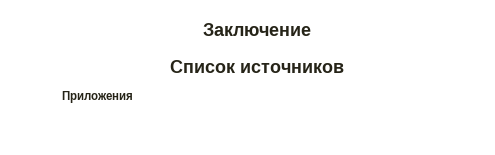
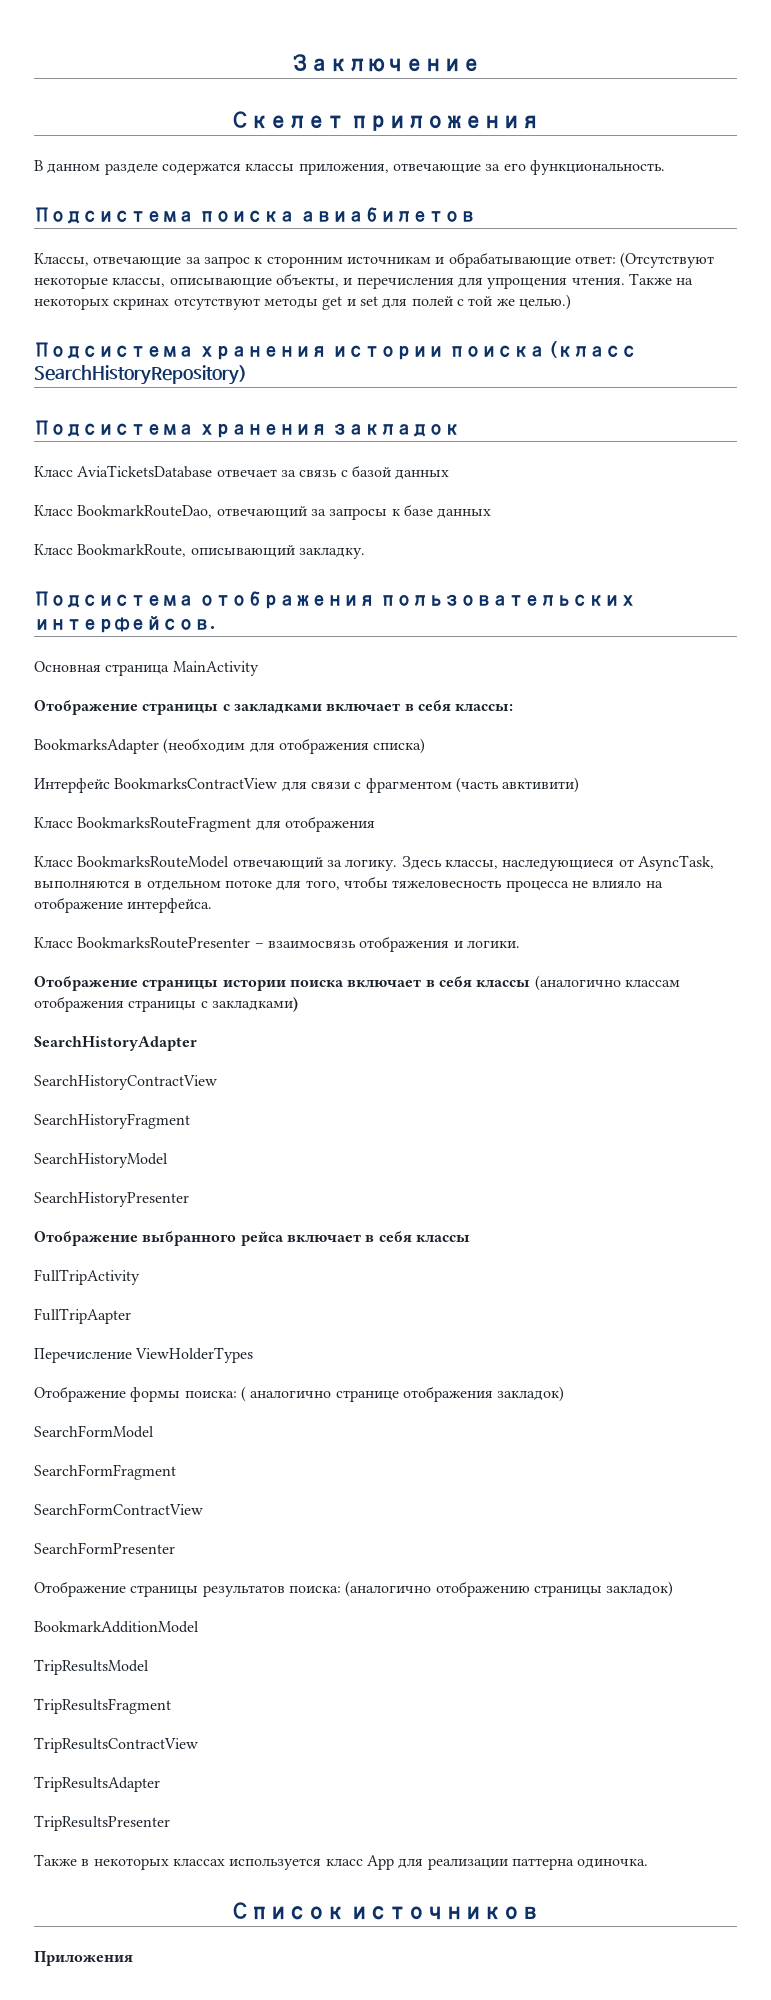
+ Скелет приложения
+ В данном разделе содержатся классы приложения, отвечающие за его функциональность.
+ Подсистема поиска авиабилетов
+ Классы, отвечающие за запрос к сторонним источникам и обрабатывающие ответ: (Отсутствуют некоторые классы, описывающие объекты, и перечисления для упрощения чтения. Также на некоторых скринах отсутствуют методы get и set для полей с той же целью.)
+ Подсистема хранения истории поиска (класс SearchHistoryRepository)
+ Подсистема хранения закладок
+ Класс AviaTicketsDatabase отвечает за связь с базой данных
+ Класс BookmarkRouteDao, отвечающий за запросы к базе данных
+ Класс BookmarkRoute, описывающий закладку.
+ Подсистема отображения пользовательских интерфейсов.
+ Основная страница MainActivity
+ Отображение страницы с закладками включает в себя классы:
+ BookmarksAdapter (необходим для отображения списка)
+ Интерфейс BookmarksContractView для связи с фрагментом (часть авктивити)
+ Класс BookmarksRouteFragment для отображения
+ Класс BookmarksRouteModel отвечающий за логику. Здесь классы, наследующиеся от AsyncTask, выполняются в отдельном потоке для того, чтобы тяжеловесность процесса не влияло на отображение интерфейса.
+ Класс BookmarksRoutePresenter – взаимосвязь отображения и логики.
+ Отображение страницы истории поиска включает в себя классы (аналогично классам отображения страницы с закладками)
+ SearchHistoryAdapter
+ SearchHistoryContractView
+ SearchHistoryFragment
+ SearchHistoryModel
+ SearchHistoryPresenter
+ Отображение выбранного рейса включает в себя классы
+ FullTripActivity
+ FullTripAapter
+ Перечисление ViewHolderTypes
+ Отображение формы поиска: ( аналогично странице отображения закладок)
+ SearchFormModel
+ SearchFormFragment
+ SearchFormContractView
+ SearchFormPresenter
+ Отображение страницы результатов поиска: (аналогично отображению страницы закладок)
+ BookmarkAdditionModel
+ TripResultsModel
+ TripResultsFragment
+ TripResultsContractView
+ TripResultsAdapter
+ TripResultsPresenter
+ Также в некоторых классах используется класс App для реализации паттерна одиночка.

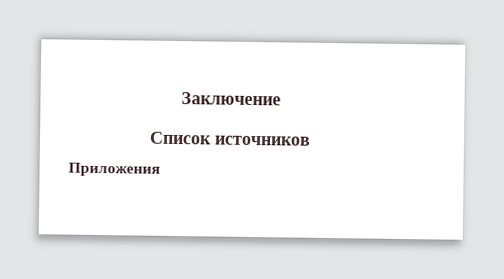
- Скелет приложения
- В данном разделе содержатся классы приложения, отвечающие за его функциональность.
- Подсистема поиска авиабилетов
- Классы, отвечающие за запрос к сторонним источникам и обрабатывающие ответ: (Отсутствуют некоторые классы, описывающие объекты, и перечисления для упрощения чтения. Также на некоторых скринах отсутствуют методы get и set для полей с той же целью.)
- Подсистема хранения истории поиска (класс SearchHistoryRepository)
- Подсистема хранения закладок
- Класс AviaTicketsDatabase отвечает за связь с базой данных
- Класс BookmarkRouteDao, отвечающий за запросы к базе данных
- Класс BookmarkRoute, описывающий закладку.
- Подсистема отображения пользовательских интерфейсов.
- Основная страница MainActivity
- Отображение страницы с закладками включает в себя классы:
- BookmarksAdapter (необходим для отображения списка)
- Интерфейс BookmarksContractView для связи с фрагментом (часть авктивити)
- Класс BookmarksRouteFragment для отображения
- Класс BookmarksRouteModel отвечающий за логику. Здесь классы, наследующиеся от AsyncTask, выполняются в отдельном потоке для того, чтобы тяжеловесность процесса не влияло на отображение интерфейса.
- Класс BookmarksRoutePresenter – взаимосвязь отображения и логики.
- Отображение страницы истории поиска включает в себя классы (аналогично классам отображения страницы с закладками)
- SearchHistoryAdapter
- SearchHistoryContractView
- SearchHistoryFragment
- SearchHistoryModel
- SearchHistoryPresenter
- Отображение выбранного рейса включает в себя классы
- FullTripActivity
- FullTripAapter
- Перечисление ViewHolderTypes
- Отображение формы поиска: ( аналогично странице отображения закладок)
- SearchFormModel
- SearchFormFragment
- SearchFormContractView
- SearchFormPresenter
- Отображение страницы результатов поиска: (аналогично отображению страницы закладок)
- BookmarkAdditionModel
- TripResultsModel
- TripResultsFragment
- TripResultsContractView
- TripResultsAdapter
- TripResultsPresenter
- Также в некоторых классах используется класс App для реализации паттерна одиночка.

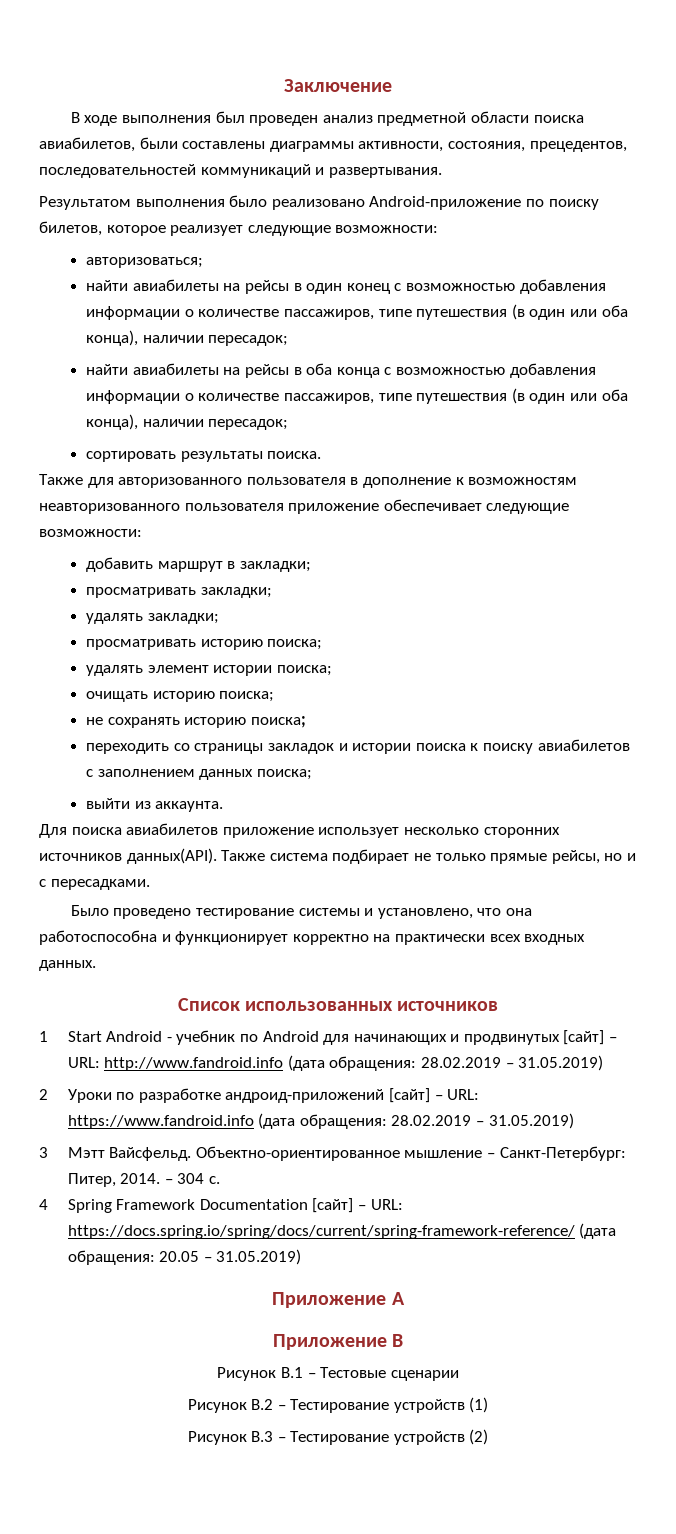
+ В ходе выполнения был проведен анализ предметной области поиска авиабилетов, были составлены диаграммы активности, состояния, прецедентов, последовательностей коммуникаций и развертывания.
+ Результатом выполнения было реализовано Android-приложение по поиску билетов, которое реализует следующие возможности:
+ авторизоваться;
+ найти авиабилеты на рейсы в один конец с возможностью добавления информации о количестве пассажиров, типе путешествия (в один или оба конца), наличии пересадок;
+ найти авиабилеты на рейсы в оба конца с возможностью добавления информации о количестве пассажиров, типе путешествия (в один или оба конца), наличии пересадок;
+ сортировать результаты поиска.
+ Также для авторизованного пользователя в дополнение к возможностям неавторизованного пользователя приложение обеспечивает следующие возможности:
+ добавить маршрут в закладки;
+ просматривать закладки;
+ удалять закладки;
+ просматривать историю поиска;
+ удалять элемент истории поиска;
+ очищать историю поиска;
+ не сохранять историю поиска;
+ переходить со страницы закладок и истории поиска к поиску авиабилетов с заполнением данных поиска;
+ выйти из аккаунта.
+ Для поиска авиабилетов приложение использует несколько сторонних источников данных(API). Также система подбирает не только прямые рейсы, но и с пересадками.
+ Было проведено тестирование системы и установлено, что она работоспособна и функционирует корректно на практически всех входных данных.
- Список источников
+ Список использованных источников
- Приложения
+ 1 Start Android - учебник по Android для начинающих и продвинутых [сайт] – URL: http://www.fandroid.info (дата обращения: 28.02.2019 – 31.05.2019)
+ 2 Уроки по разработке андроид-приложений [сайт] – URL: https://www.fandroid.info (дата обращения: 28.02.2019 – 31.05.2019)
+ 3 Мэтт Вайсфельд. Объектно-ориентированное мышление – Санкт-Петербург: Питер, 2014. – 304 с.
+ 4 Spring Framework Documentation [сайт] – URL: https://docs.spring.io/spring/docs/current/spring-framework-reference/ (дата обращения: 20.05 – 31.05.2019)
+ Приложение А
+ Приложение B
+ Рисунок B.1 – Тестовые сценарии
+ Рисунок B.2 – Тестирование устройств (1)
+ Рисунок B.3 – Тестирование устройств (2)

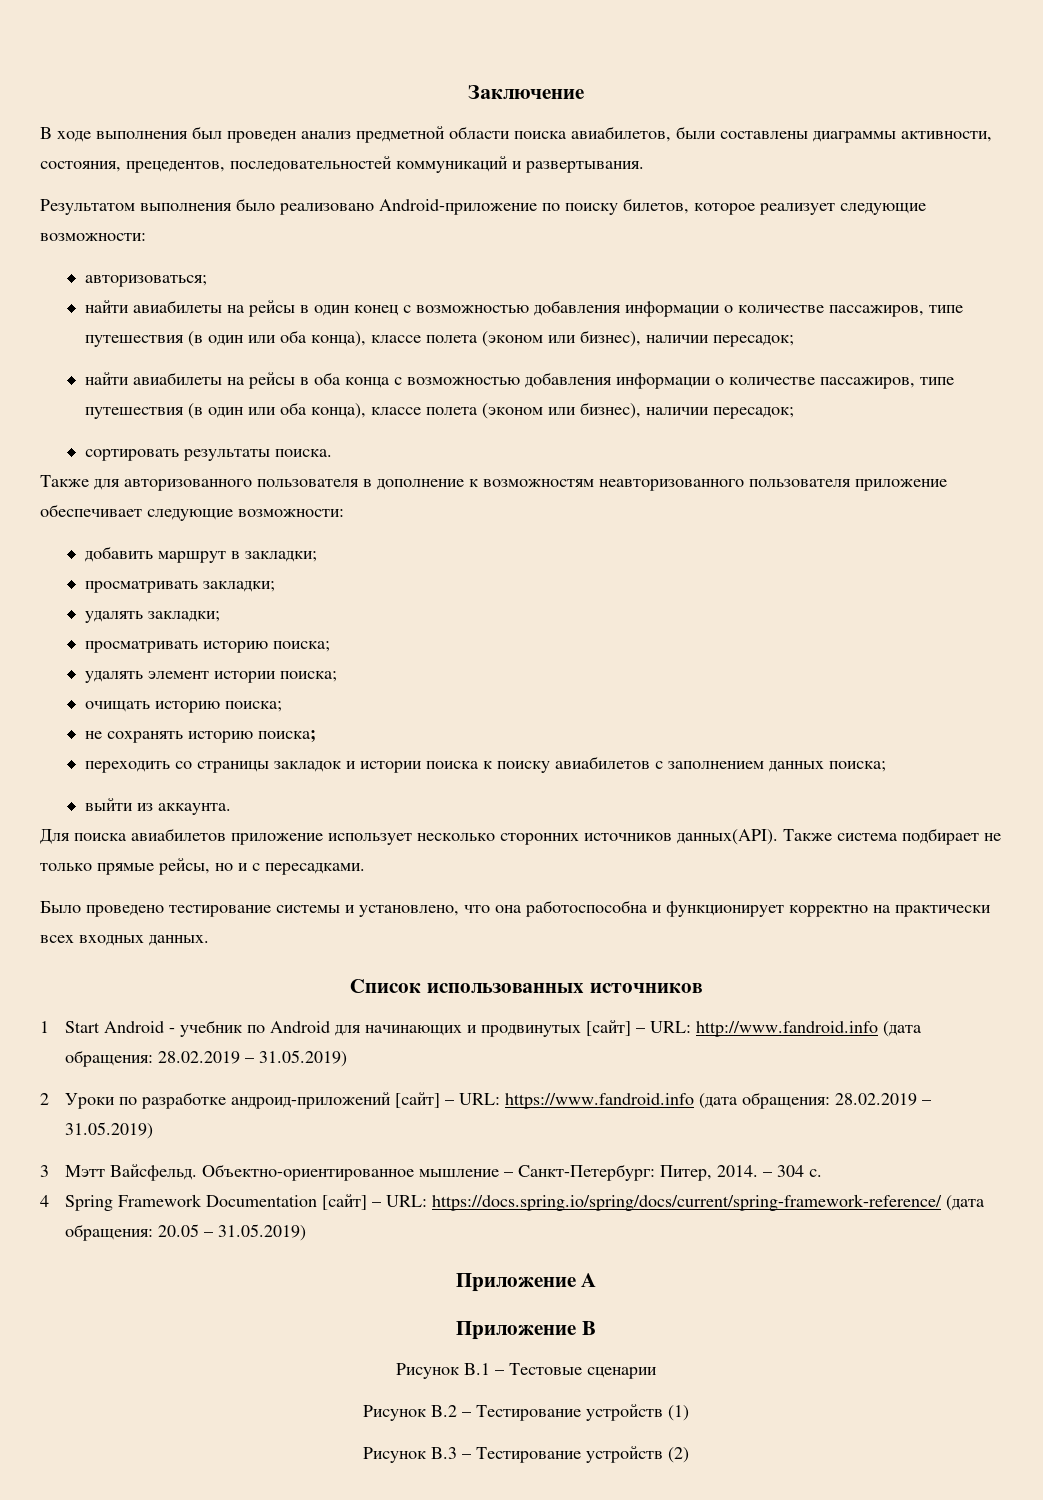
- найти авиабилеты на рейсы в один конец с возможностью добавления информации о количестве пассажиров, типе путешествия (в один или оба конца), наличии пересадок;
+ найти авиабилеты на рейсы в один конец с возможностью добавления информации о количестве пассажиров, типе путешествия (в один или оба конца), классе полета (эконом или бизнес), наличии пересадок;
- найти авиабилеты на рейсы в оба конца с возможностью добавления информации о количестве пассажиров, типе путешествия (в один или оба конца), наличии пересадок;
+ найти авиабилеты на рейсы в оба конца с возможностью добавления информации о количестве пассажиров, типе путешествия (в один или оба конца), классе полета (эконом или бизнес), наличии пересадок;

